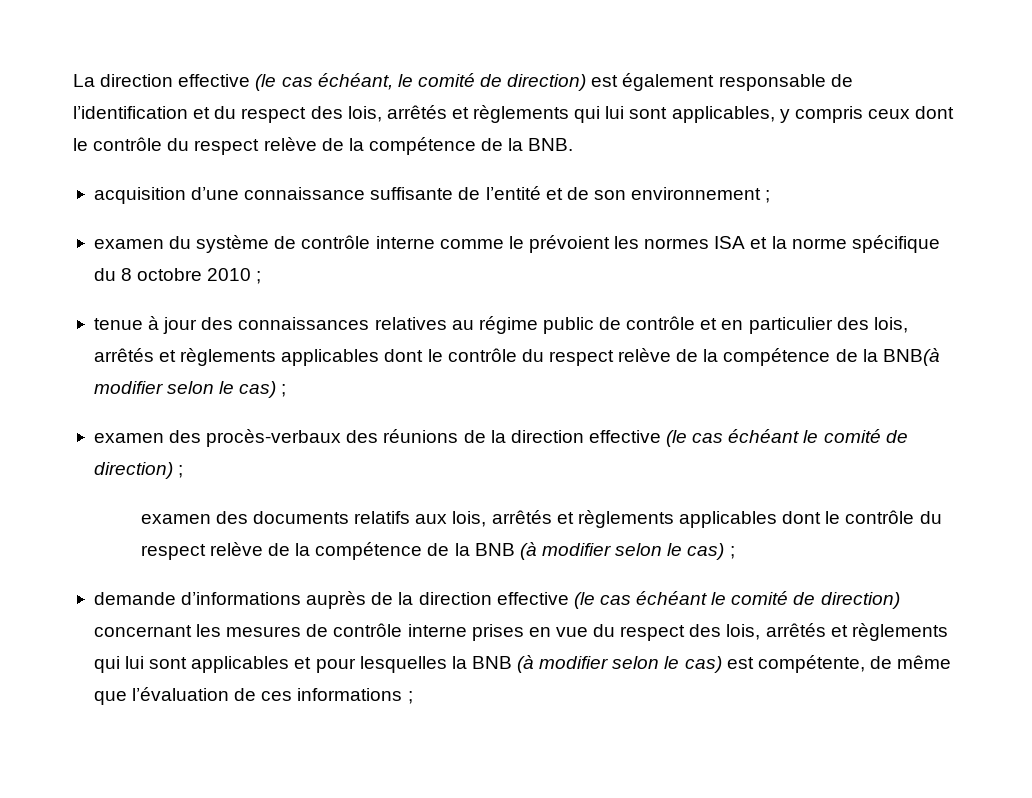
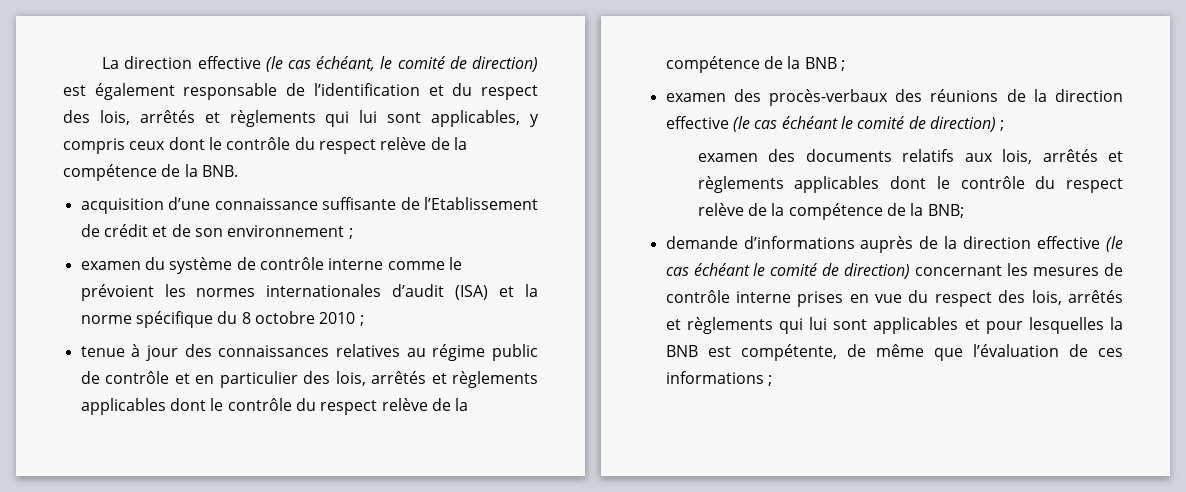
- acquisition d’une connaissance suffisante de l’entité et de son environnement ;
+ acquisition d’une connaissance suffisante de l’Etablissement de crédit et de son environnement ;
- examen du système de contrôle interne comme le prévoient les normes ISA et la norme spécifique du 8 octobre 2010 ;
+ examen du système de contrôle interne comme le prévoient les normes internationales d’audit (ISA) et la norme spécifique du 8 octobre 2010 ;
- tenue à jour des connaissances relatives au régime public de contrôle et en particulier des lois, arrêtés et règlements applicables dont le contrôle du respect relève de la compétence de la BNB(à modifier selon le cas) ;
+ tenue à jour des connaissances relatives au régime public de contrôle et en particulier des lois, arrêtés et règlements applicables dont le contrôle du respect relève de la compétence de la BNB ;
- examen des documents relatifs aux lois, arrêtés et règlements applicables dont le contrôle du respect relève de la compétence de la BNB (à modifier selon le cas) ;
+ examen des documents relatifs aux lois, arrêtés et règlements applicables dont le contrôle du respect relève de la compétence de la BNB;
- demande d’informations auprès de la direction effective (le cas échéant le comité de direction) concernant les mesures de contrôle interne prises en vue du respect des lois, arrêtés et règlements qui lui sont applicables et pour lesquelles la BNB (à modifier selon le cas) est compétente, de même que l’évaluation de ces informations ;
+ demande d’informations auprès de la direction effective (le cas échéant le comité de direction) concernant les mesures de contrôle interne prises en vue du respect des lois, arrêtés et règlements qui lui sont applicables et pour lesquelles la BNB est compétente, de même que l’évaluation de ces informations ;

